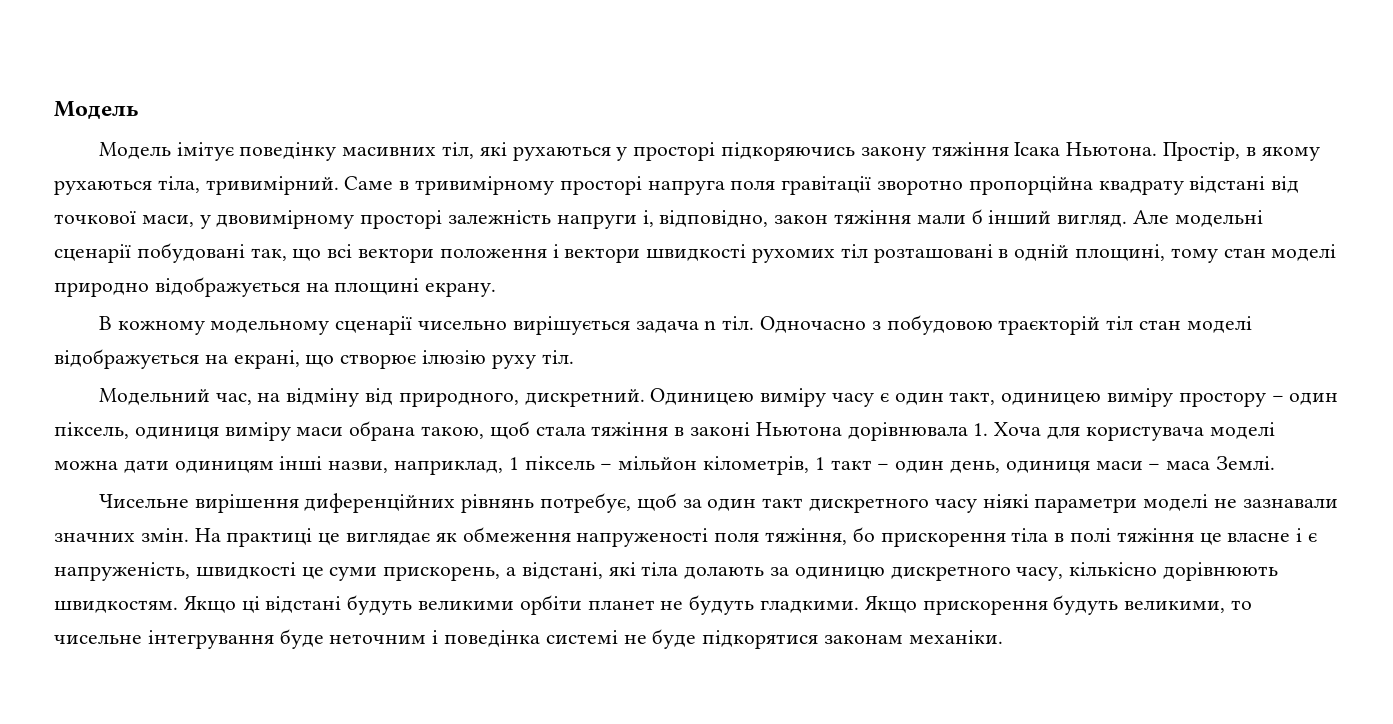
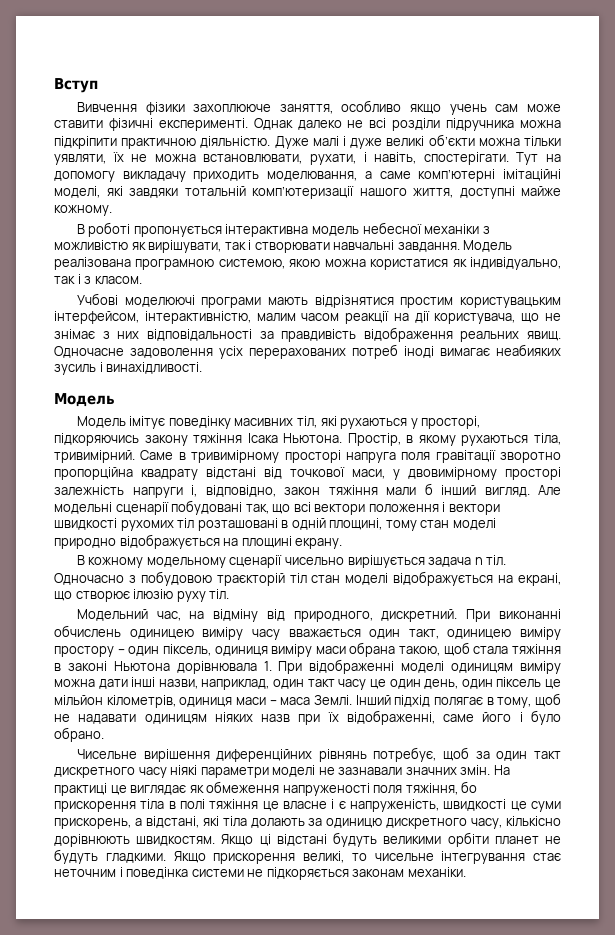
+ Вступ
+ Вивчення фізики захоплююче заняття, особливо якщо учень сам може ставити фізичні експерименті. Однак далеко не всі розділи підручника можна підкріпити практичною діяльністю. Дуже малі і дуже великі об’єкти можна тільки уявляти, їх не можна встановлювати, рухати, і навіть, спостерігати. Тут на допомогу викладачу приходить моделювання, а саме комп’ютерні імітаційні моделі, які завдяки тотальній комп’ютеризації нашого життя, доступні майже кожному.
+ В роботі пропонується інтерактивна модель небесної механіки з можливістю як вирішувати, так і створювати навчальні завдання. Модель реалізована програмною системою, якою можна користатися як індивідуально, так і з класом.
+ Учбові моделюючі програми мають відрізнятися простим користувацьким інтерфейсом, інтерактивністю, малим часом реакції на дії користувача, що не знімає з них відповідальності за правдивість відображення реальних явищ. Одночасне задоволення усіх перерахованих потреб іноді вимагає неабияких зусиль і винахідливості.
- Модель імітує поведінку масивних тіл, які рухаються у просторі підкоряючись закону тяжіння Ісака Ньютона.
+ Модель імітує поведінку масивних тіл, які рухаються у просторі, підкоряючись закону тяжіння Ісака Ньютона.
- Одиницею виміру часу є один такт, одиницею виміру простору – один піксель, одиниця виміру маси обрана такою, щоб стала тяжіння в законі Ньютона дорівнювала 1. Хоча для користувача моделі можна дати одиницям інші назви, наприклад, 1 піксель – мільйон кілометрів, 1 такт – один день, одиниця маси – маса Землі.
+ При виконанні обчислень одиницею виміру часу вважається один такт, одиницею виміру простору – один піксель, одиниця виміру маси обрана такою, щоб стала тяжіння в законі Ньютона дорівнювала 1. При відображенні моделі одиницям виміру можна дати інші назви, наприклад, один такт часу це один день, один піксель це мільйон кілометрів, одиниця маси – маса Землі. Інший підхід полягає в тому, щоб не надавати одиницям ніяких назв при їх відображенні, саме його і було обрано.
- Якщо прискорення будуть великими, то чисельне інтегрування буде неточним і поведінка системі не буде підкорятися законам механіки.
+ Якщо прискорення великі, то чисельне інтегрування стає неточним і поведінка системи не підкоряється законам механіки.

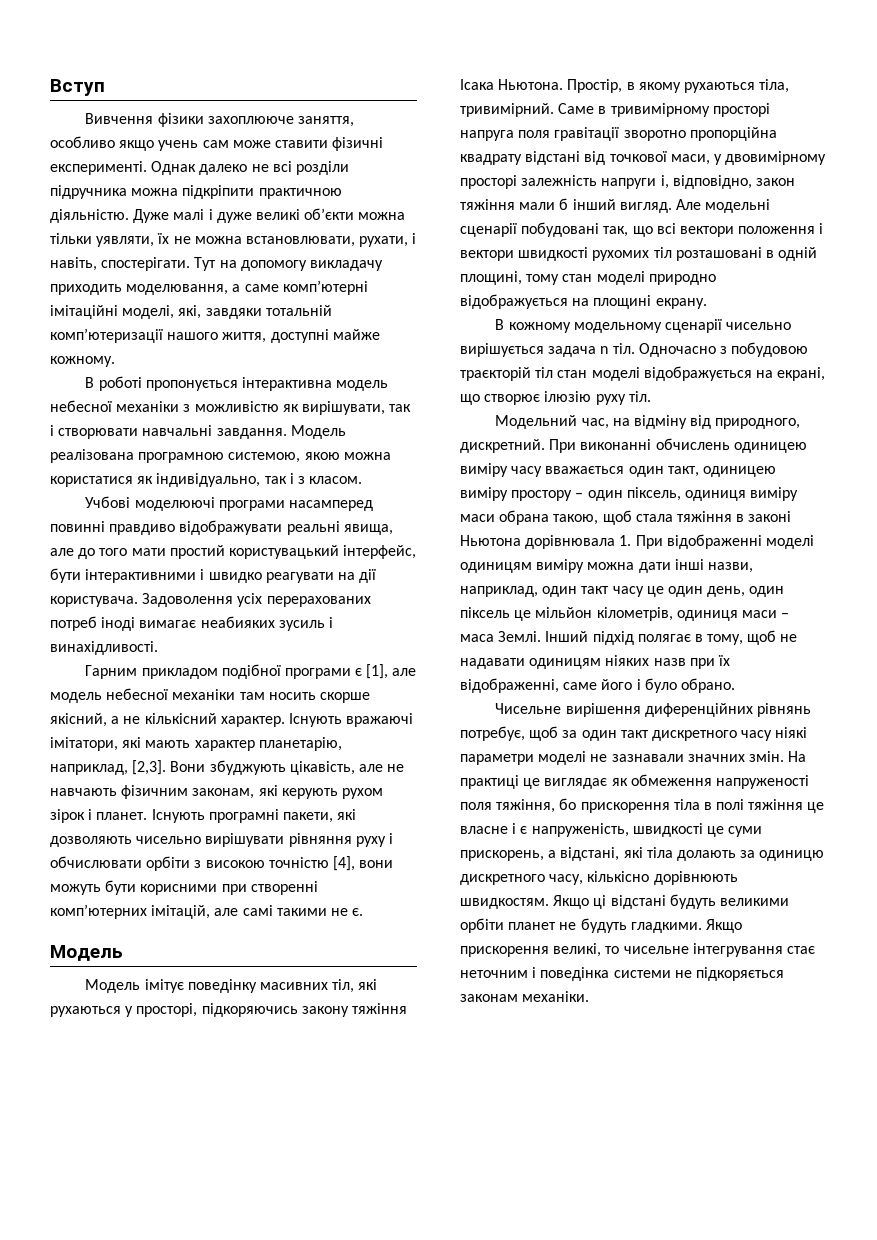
- Тут на допомогу викладачу приходить моделювання, а саме комп’ютерні імітаційні моделі, які завдяки тотальній комп’ютеризації нашого життя, доступні майже кожному.
+ Тут на допомогу викладачу приходить моделювання, а саме комп’ютерні імітаційні моделі, які, завдяки тотальній комп’ютеризації нашого життя, доступні майже кожному.
- Учбові моделюючі програми мають відрізнятися простим користувацьким інтерфейсом, інтерактивністю, малим часом реакції на дії користувача, що не знімає з них відповідальності за правдивість відображення реальних явищ. Одночасне задоволення усіх перерахованих потреб іноді вимагає неабияких зусиль і винахідливості.
+ Учбові моделюючі програми насамперед повинні правдиво відображувати реальні явища, але до того мати простий користувацький інтерфейс, бути інтерактивними і швидко реагувати на дії користувача. Задоволення усіх перерахованих потреб іноді вимагає неабияких зусиль і винахідливості.
+ Гарним прикладом подібної програми є [1], але модель небесної механіки там носить скорше якісний, а не кількісний характер. Існують вражаючі імітатори, які мають характер планетарію, наприклад, [2,3]. Вони збуджують цікавість, але не навчають фізичним законам, які керують рухом зірок і планет. Існують програмні пакети, які дозволяють чисельно вирішувати рівняння руху і обчислювати орбіти з високою точністю [4], вони можуть бути корисними при створенні комп’ютерних імітацій, але самі такими не є.

